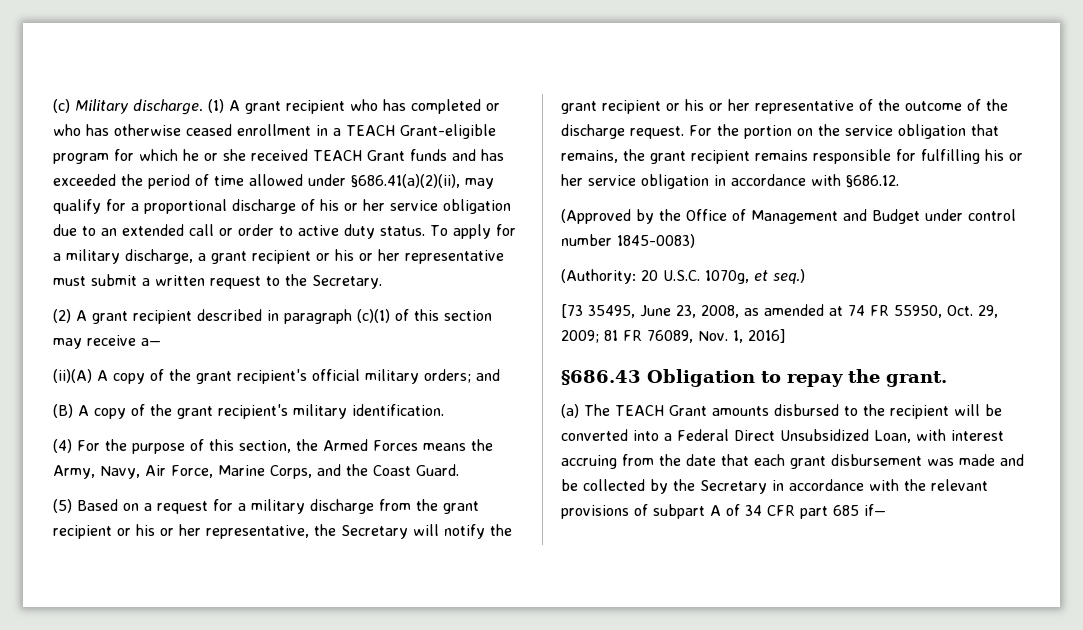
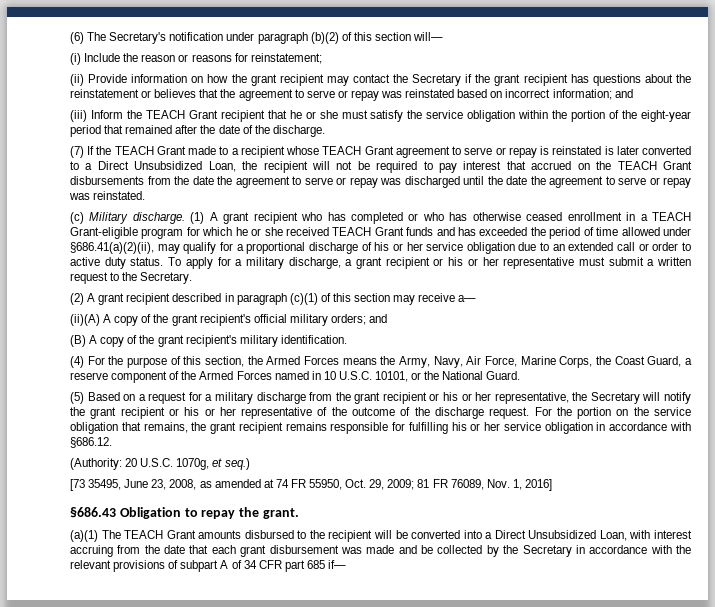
+ (6) The Secretary's notification under paragraph (b)(2) of this section will—
+ (i) Include the reason or reasons for reinstatement;
+ (ii) Provide information on how the grant recipient may contact the Secretary if the grant recipient has questions about the reinstatement or believes that the agreement to serve or repay was reinstated based on incorrect information; and
+ (iii) Inform the TEACH Grant recipient that he or she must satisfy the service obligation within the portion of the eight-year period that remained after the date of the discharge.
+ (7) If the TEACH Grant made to a recipient whose TEACH Grant agreement to serve or repay is reinstated is later converted to a Direct Unsubsidized Loan, the recipient will not be required to pay interest that accrued on the TEACH Grant disbursements from the date the agreement to serve or repay was discharged until the date the agreement to serve or repay was reinstated.
- (4) For the purpose of this section, the Armed Forces means the Army, Navy, Air Force, Marine Corps, and the Coast Guard.
+ (4) For the purpose of this section, the Armed Forces means the Army, Navy, Air Force, Marine Corps, the Coast Guard, a reserve component of the Armed Forces named in 10 U.S.C. 10101, or the National Guard.
- (Approved by the Office of Management and Budget under control number 1845-0083)
- (a) The TEACH Grant amounts disbursed to the recipient will be converted into a Federal Direct Unsubsidized Loan, with interest accruing from the date that each grant disbursement was made and be collected by the Secretary in accordance with the relevant provisions of subpart A of 34 CFR part 685 if—
+ (a)(1) The TEACH Grant amounts disbursed to the recipient will be converted into a Direct Unsubsidized Loan, with interest accruing from the date that each grant disbursement was made and be collected by the Secretary in accordance with the relevant provisions of subpart A of 34 CFR part 685 if—

